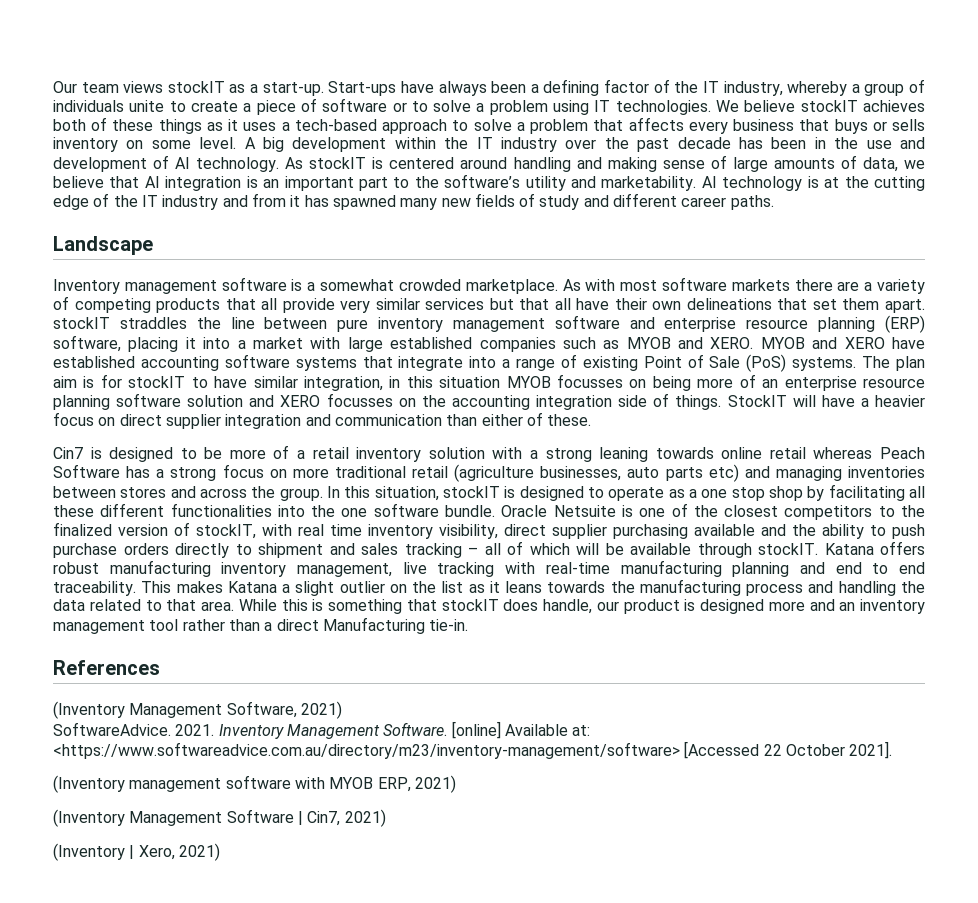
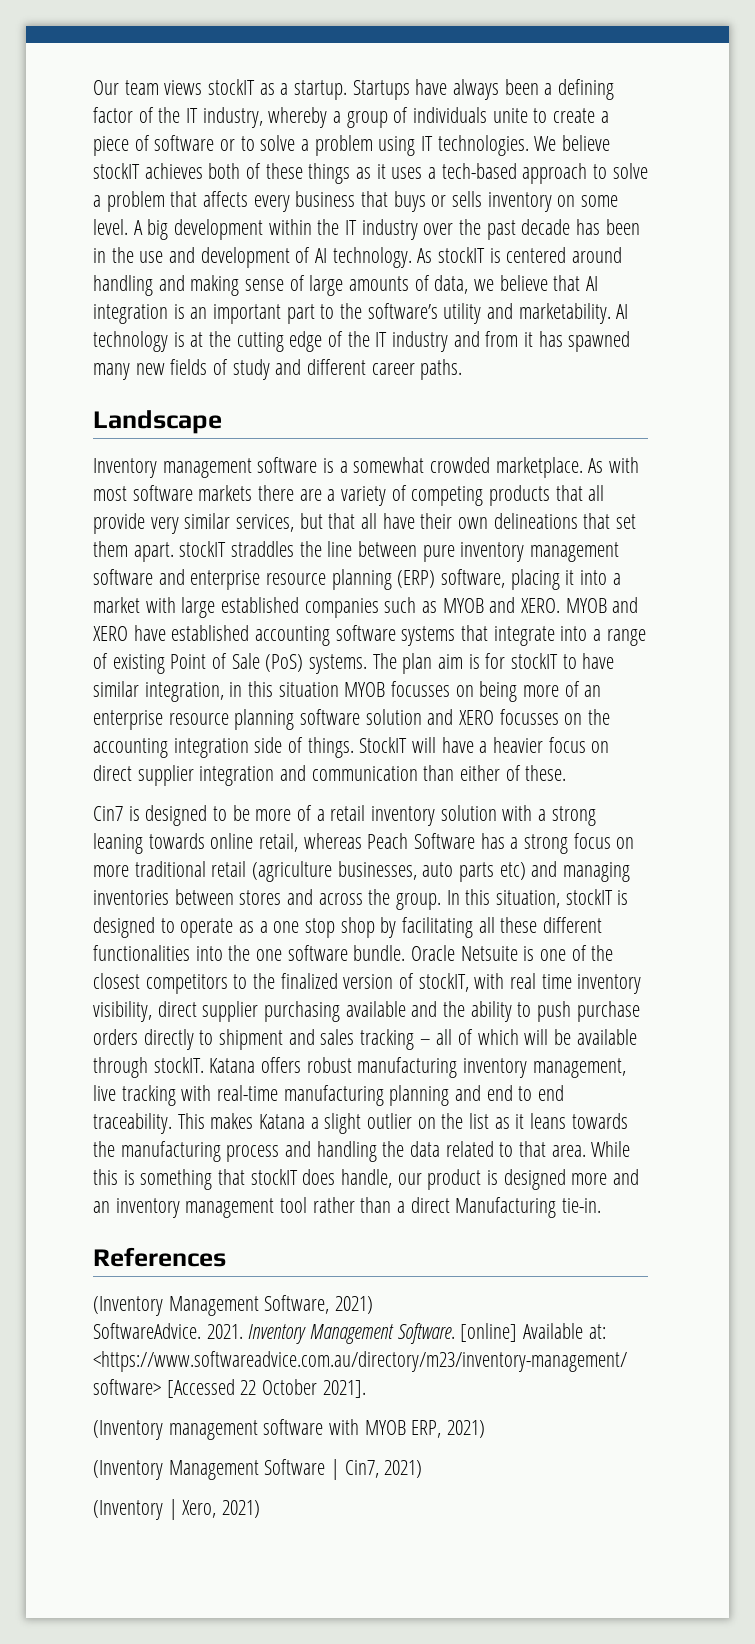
- Our team views stockIT as a start-up. Start-ups have always been a defining factor of the IT industry, whereby a group of individuals unite to create a piece of software or to solve a problem using IT technologies.
+ Our team views stockIT as a startup. Startups have always been a defining factor of the IT industry, whereby a group of individuals unite to create a piece of software or to solve a problem using IT technologies.
- As with most software markets there are a variety of competing products that all provide very similar services but that all have their own delineations that set them apart. stockIT straddles the line between pure inventory management software and enterprise resource planning (ERP) software, placing it into a market with large established companies such as MYOB and XERO.
+ As with most software markets there are a variety of competing products that all provide very similar services, but that all have their own delineations that set them apart. stockIT straddles the line between pure inventory management software and enterprise resource planning (ERP) software, placing it into a market with large established companies such as MYOB and XERO.
- Cin7 is designed to be more of a retail inventory solution with a strong leaning towards online retail whereas Peach Software has a strong focus on more traditional retail (agriculture businesses, auto parts etc) and managing inventories between stores and across the group.
+ Cin7 is designed to be more of a retail inventory solution with a strong leaning towards online retail, whereas Peach Software has a strong focus on more traditional retail (agriculture businesses, auto parts etc) and managing inventories between stores and across the group.

